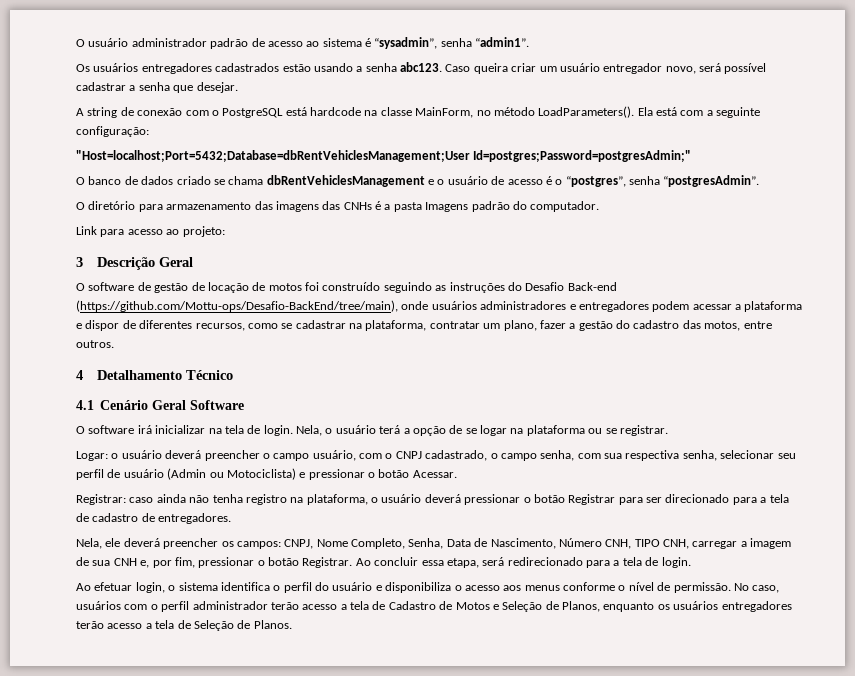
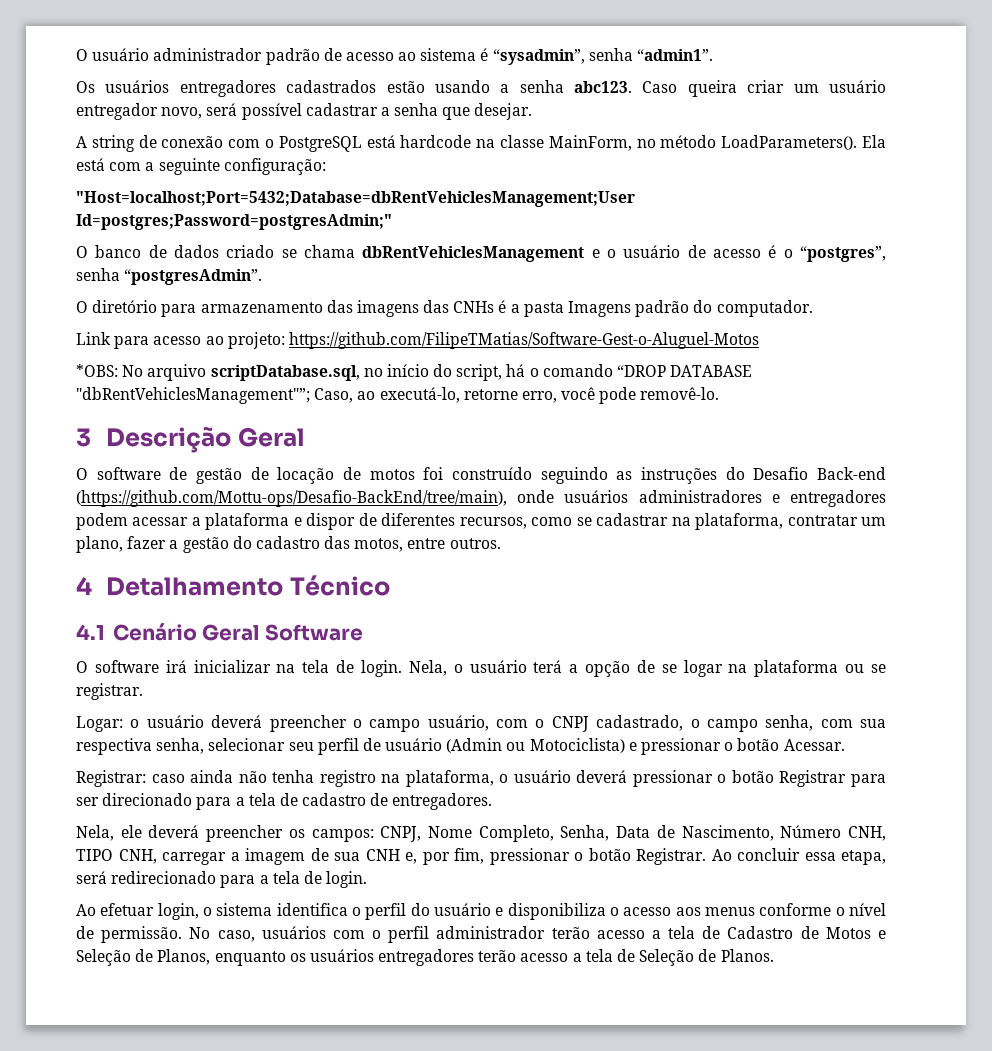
- Link para acesso ao projeto:
+ Link para acesso ao projeto: https://github.com/FilipeTMatias/Software-Gest-o-Aluguel-Motos
+ *OBS: No arquivo scriptDatabase.sql, no início do script, há o comando “DROP DATABASE "dbRentVehiclesManagement"”; Caso, ao executá-lo, retorne erro, você pode removê-lo.

